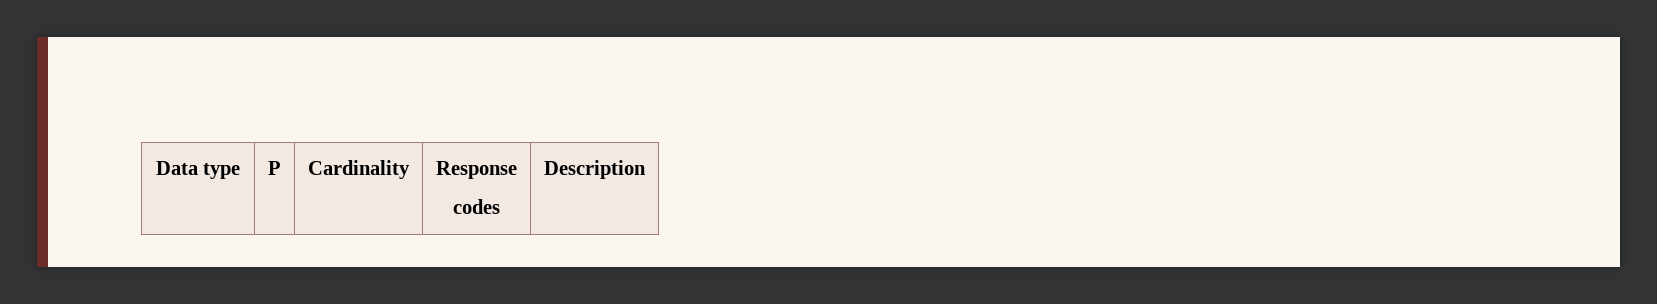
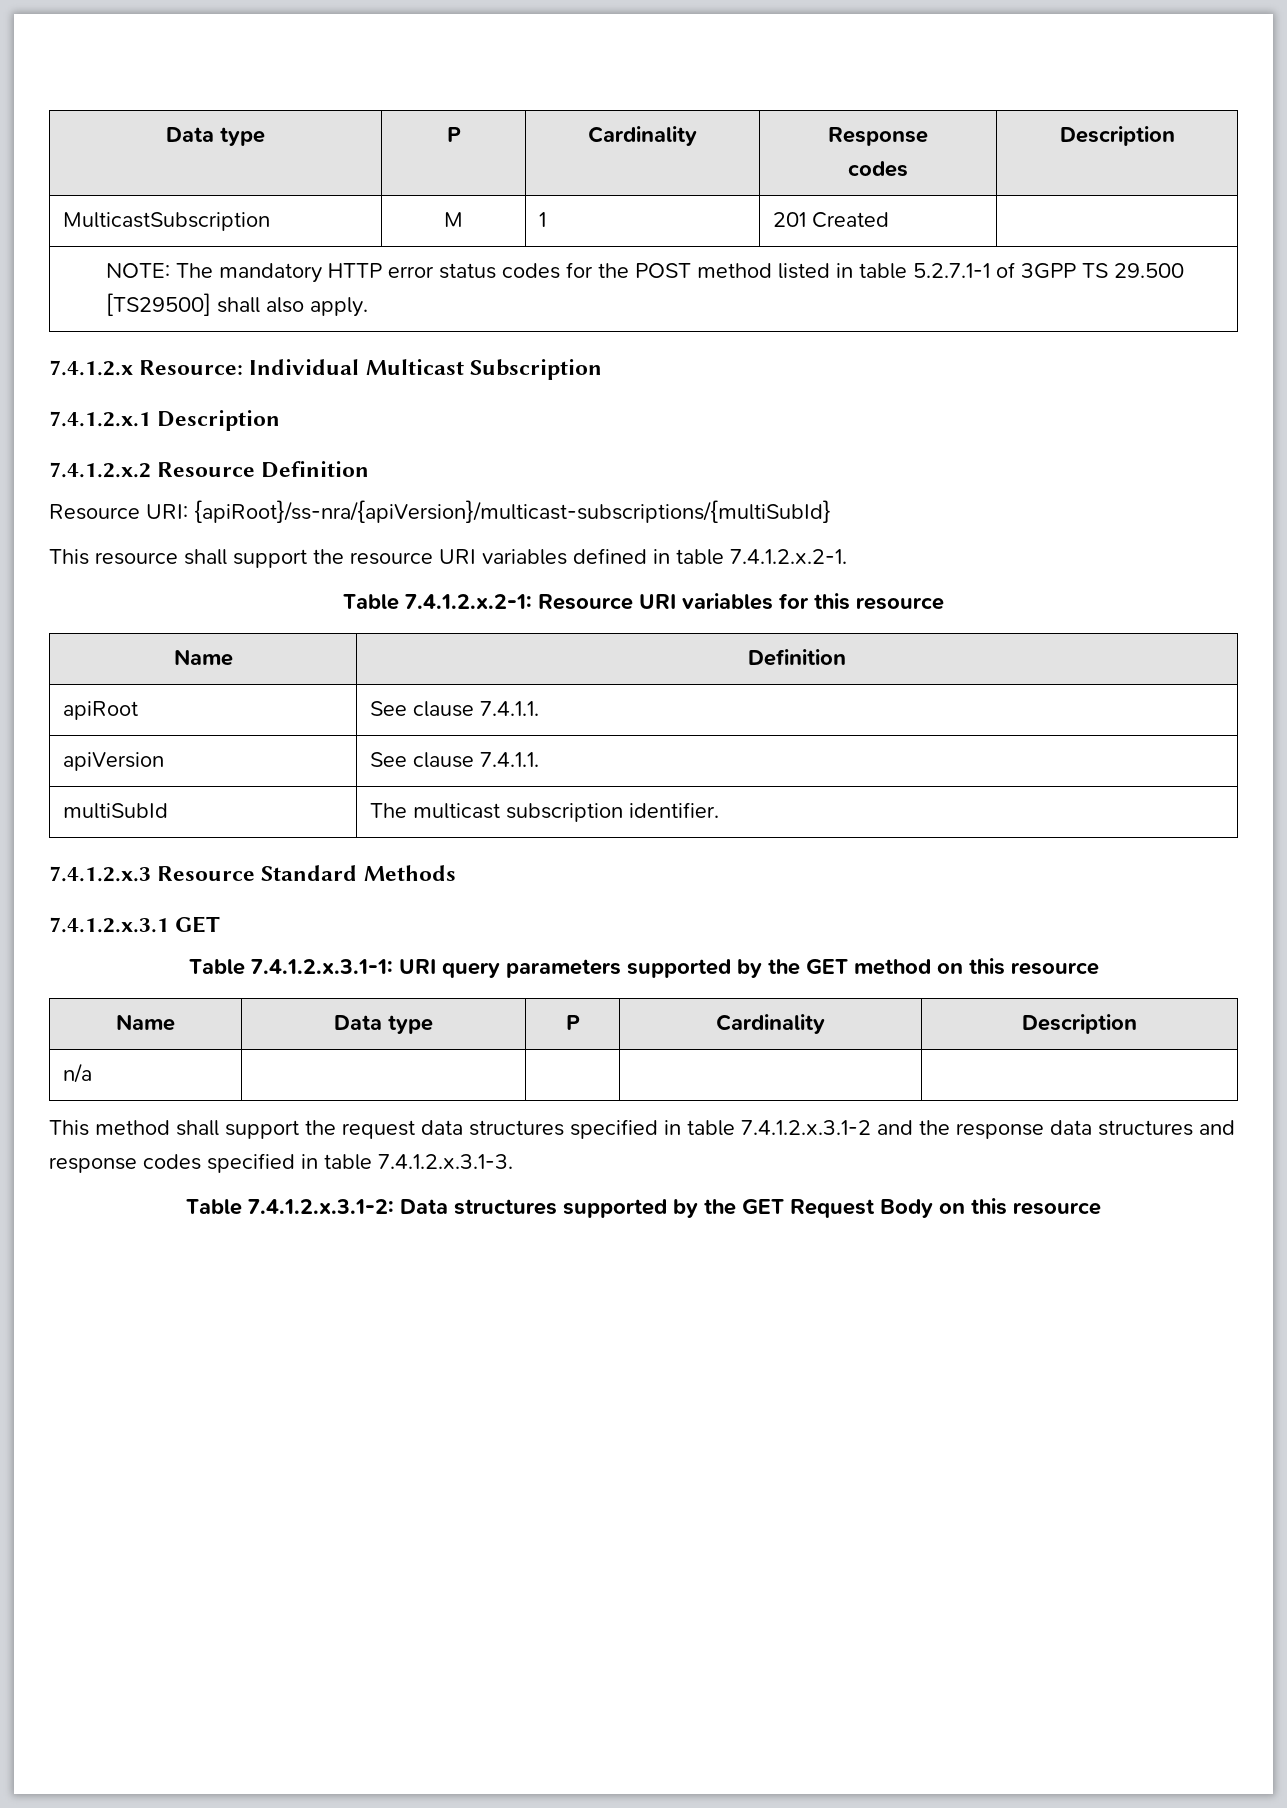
+ MulticastSubscription | M | 1 | 201 Created |
+ NOTE: The mandatory HTTP error status codes for the POST method listed in table 5.2.7.1-1 of 3GPP TS 29.500 [TS29500] shall also apply.
+ 7.4.1.2.x Resource: Individual Multicast Subscription
+ 7.4.1.2.x.1 Description
+ 7.4.1.2.x.2 Resource Definition
+ Resource URI: {apiRoot}/ss-nra/{apiVersion}/multicast-subscriptions/{multiSubId}
+ This resource shall support the resource URI variables defined in table 7.4.1.2.x.2-1.
+ Table 7.4.1.2.x.2-1: Resource URI variables for this resource
+ Name | Definition
+ apiRoot | See clause 7.4.1.1.
+ apiVersion | See clause 7.4.1.1.
+ multiSubId | The multicast subscription identifier.
+ 7.4.1.2.x.3 Resource Standard Methods
+ 7.4.1.2.x.3.1 GET
+ Table 7.4.1.2.x.3.1-1: URI query parameters supported by the GET method on this resource
+ Name | Data type | P | Cardinality | Description
+ n/a | | | |
+ This method shall support the request data structures specified in table 7.4.1.2.x.3.1-2 and the response data structures and response codes specified in table 7.4.1.2.x.3.1-3.
+ Table 7.4.1.2.x.3.1-2: Data structures supported by the GET Request Body on this resource

